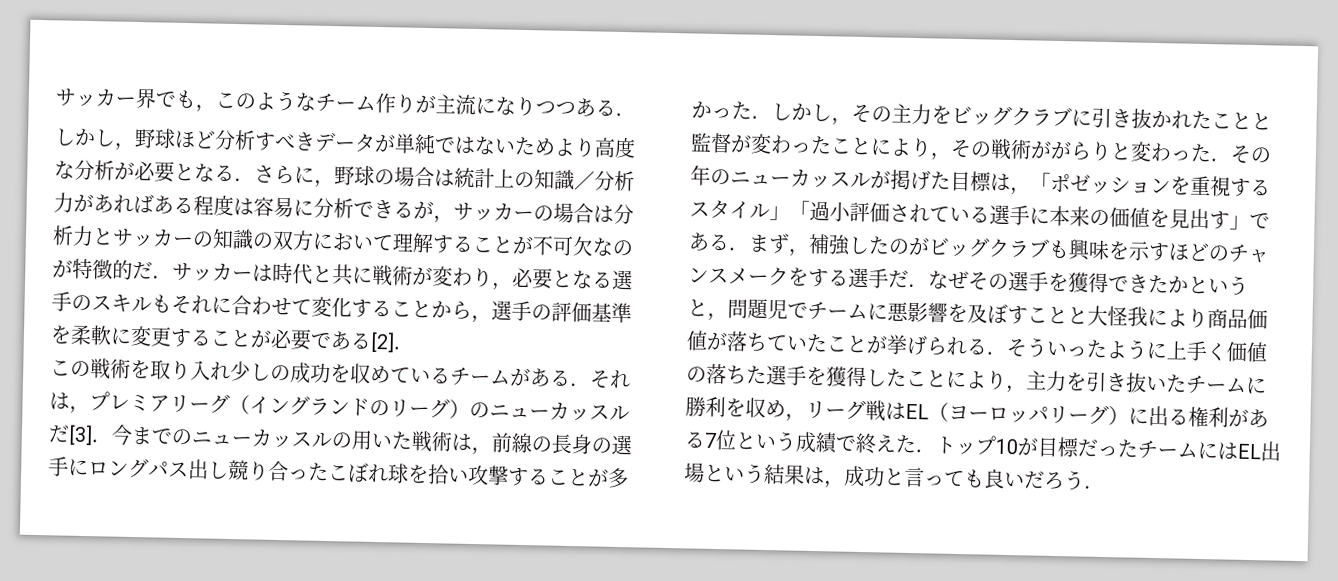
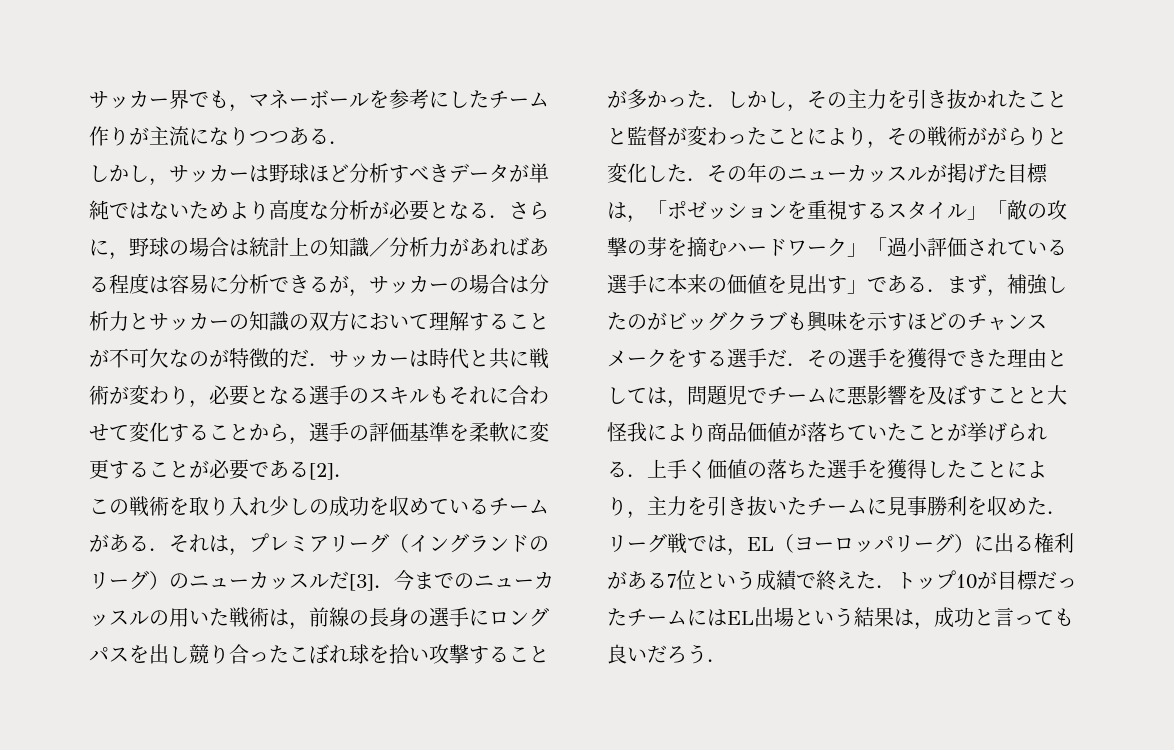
- サッカー界でも，このようなチーム作りが主流になりつつある．
+ サッカー界でも，マネーボールを参考にしたチーム作りが主流になりつつある．
- しかし，野球ほど分析すべきデータが単純ではないためより高度な分析が必要となる．さらに，野球の場合は統計上の知識／分析力があればある程度は容易に分析できるが，サッカーの場合は分析力とサッカーの知識の双方において理解することが不可欠なのが特徴的だ．サッカーは時代と共に戦術が変わり，必要となる選手のスキルもそれに合わせて変化することから，選手の評価基準を柔軟に変更することが必要である[2]．
+ しかし，サッカーは野球ほど分析すべきデータが単純ではないためより高度な分析が必要となる．さらに，野球の場合は統計上の知識／分析力があればある程度は容易に分析できるが，サッカーの場合は分析力とサッカーの知識の双方において理解することが不可欠なのが特徴的だ．サッカーは時代と共に戦術が変わり，必要となる選手のスキルもそれに合わせて変化することから，選手の評価基準を柔軟に変更することが必要である[2]．
- この戦術を取り入れ少しの成功を収めているチームがある．それは，プレミアリーグ（イングランドのリーグ）のニューカッスルだ[3]．今までのニューカッスルの用いた戦術は，前線の長身の選手にロングパス出し競り合ったこぼれ球を拾い攻撃することが多かった．しかし，その主力をビッグクラブに引き抜かれたことと監督が変わったことにより，その戦術ががらりと変わった．その年のニューカッスルが掲げた目標は，「ポゼッションを重視するスタイル」「過小評価されている選手に本来の価値を見出す」である．まず，補強したのがビッグクラブも興味を示すほどのチャンスメークをする選手だ．なぜその選手を獲得できたかというと，問題児でチームに悪影響を及ぼすことと大怪我により商品価値が落ちていたことが挙げられる．そういったように上手く価値の落ちた選手を獲得したことにより，主力を引き抜いたチームに勝利を収め，リーグ戦はEL（ヨーロッパリーグ）に出る権利がある7位という成績で終えた．トップ10が目標だったチームにはEL出場という結果は，成功と言っても良いだろう．
+ この戦術を取り入れ少しの成功を収めているチームがある．それは，プレミアリーグ（イングランドのリーグ）のニューカッスルだ[3]．今までのニューカッスルの用いた戦術は，前線の長身の選手にロングパスを出し競り合ったこぼれ球を拾い攻撃することが多かった．しかし，その主力を引き抜かれたことと監督が変わったことにより，その戦術ががらりと変化した．その年のニューカッスルが掲げた目標は，「ポゼッションを重視するスタイル」「敵の攻撃の芽を摘むハードワーク」「過小評価されている選手に本来の価値を見出す」である．まず，補強したのがビッグクラブも興味を示すほどのチャンスメークをする選手だ．その選手を獲得できた理由としては，問題児でチームに悪影響を及ぼすことと大怪我により商品価値が落ちていたことが挙げられる．上手く価値の落ちた選手を獲得したことにより，主力を引き抜いたチームに見事勝利を収めた．リーグ戦では，EL（ヨーロッパリーグ）に出る権利がある7位という成績で終えた．トップ10が目標だったチームにはEL出場という結果は，成功と言っても良いだろう．

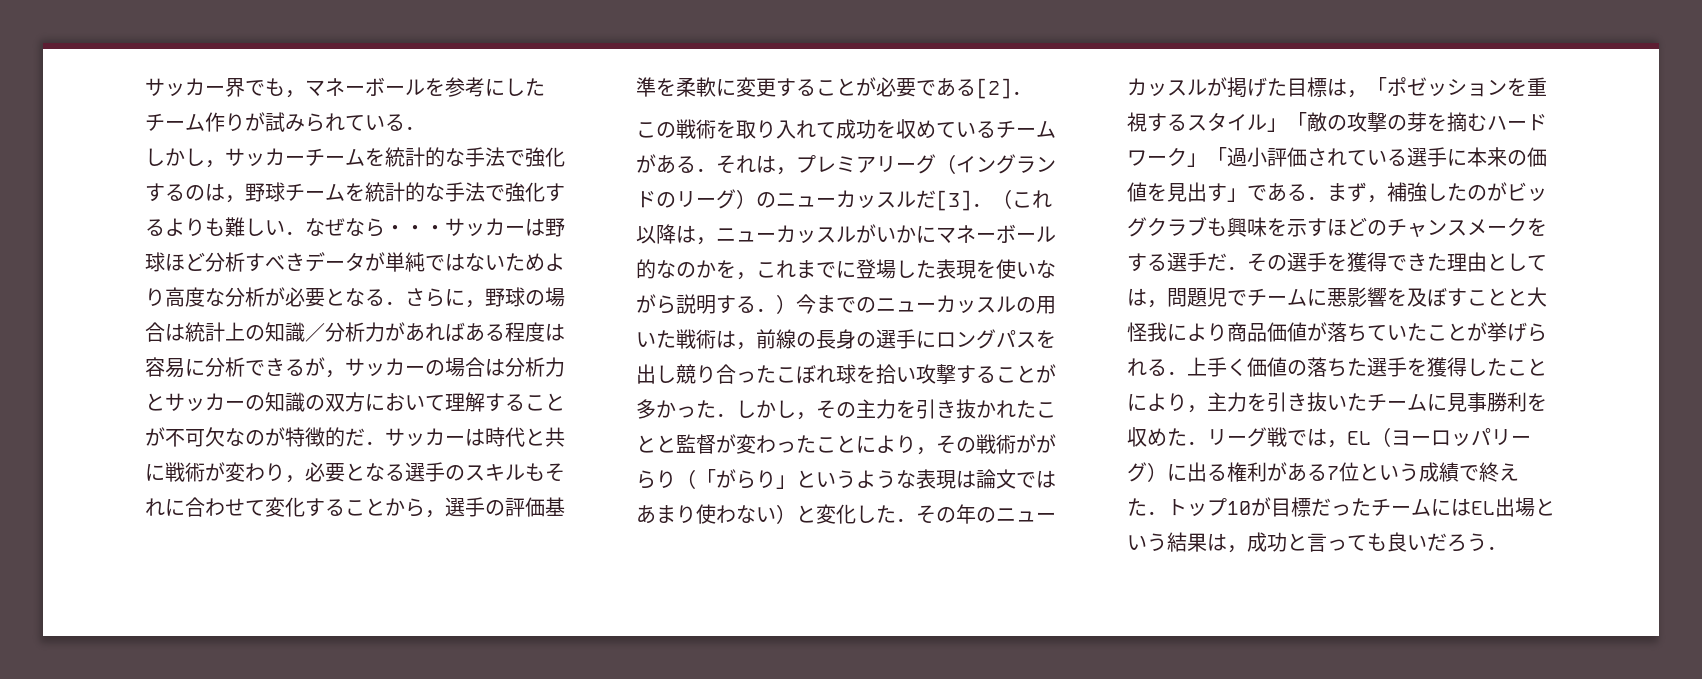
- サッカー界でも，マネーボールを参考にしたチーム作りが主流になりつつある．
+ サッカー界でも，マネーボールを参考にしたチーム作りが試みられている．
- しかし，サッカーは野球ほど分析すべきデータが単純ではないためより高度な分析が必要となる．さらに，野球の場合は統計上の知識／分析力があればある程度は容易に分析できるが，サッカーの場合は分析力とサッカーの知識の双方において理解することが不可欠なのが特徴的だ．サッカーは時代と共に戦術が変わり，必要となる選手のスキルもそれに合わせて変化することから，選手の評価基準を柔軟に変更することが必要である[2]．
+ しかし，サッカーチームを統計的な手法で強化するのは，野球チームを統計的な手法で強化するよりも難しい．なぜなら・・・サッカーは野球ほど分析すべきデータが単純ではないためより高度な分析が必要となる．さらに，野球の場合は統計上の知識／分析力があればある程度は容易に分析できるが，サッカーの場合は分析力とサッカーの知識の双方において理解することが不可欠なのが特徴的だ．サッカーは時代と共に戦術が変わり，必要となる選手のスキルもそれに合わせて変化することから，選手の評価基準を柔軟に変更することが必要である[2]．
- この戦術を取り入れ少しの成功を収めているチームがある．それは，プレミアリーグ（イングランドのリーグ）のニューカッスルだ[3]．今までのニューカッスルの用いた戦術は，前線の長身の選手にロングパスを出し競り合ったこぼれ球を拾い攻撃することが多かった．しかし，その主力を引き抜かれたことと監督が変わったことにより，その戦術ががらりと変化した．その年のニューカッスルが掲げた目標は，「ポゼッションを重視するスタイル」「敵の攻撃の芽を摘むハードワーク」「過小評価されている選手に本来の価値を見出す」である．まず，補強したのがビッグクラブも興味を示すほどのチャンスメークをする選手だ．その選手を獲得できた理由としては，問題児でチームに悪影響を及ぼすことと大怪我により商品価値が落ちていたことが挙げられる．上手く価値の落ちた選手を獲得したことにより，主力を引き抜いたチームに見事勝利を収めた．リーグ戦では，EL（ヨーロッパリーグ）に出る権利がある7位という成績で終えた．トップ10が目標だったチームにはEL出場という結果は，成功と言っても良いだろう．
+ この戦術を取り入れて成功を収めているチームがある．それは，プレミアリーグ（イングランドのリーグ）のニューカッスルだ[3]．（これ以降は，ニューカッスルがいかにマネーボール的なのかを，これまでに登場した表現を使いながら説明する．）今までのニューカッスルの用いた戦術は，前線の長身の選手にロングパスを出し競り合ったこぼれ球を拾い攻撃することが多かった．しかし，その主力を引き抜かれたことと監督が変わったことにより，その戦術ががらり（「がらり」というような表現は論文ではあまり使わない）と変化した．その年のニューカッスルが掲げた目標は，「ポゼッションを重視するスタイル」「敵の攻撃の芽を摘むハードワーク」「過小評価されている選手に本来の価値を見出す」である．まず，補強したのがビッグクラブも興味を示すほどのチャンスメークをする選手だ．その選手を獲得できた理由としては，問題児でチームに悪影響を及ぼすことと大怪我により商品価値が落ちていたことが挙げられる．上手く価値の落ちた選手を獲得したことにより，主力を引き抜いたチームに見事勝利を収めた．リーグ戦では，EL（ヨーロッパリーグ）に出る権利がある7位という成績で終えた．トップ10が目標だったチームにはEL出場という結果は，成功と言っても良いだろう．

